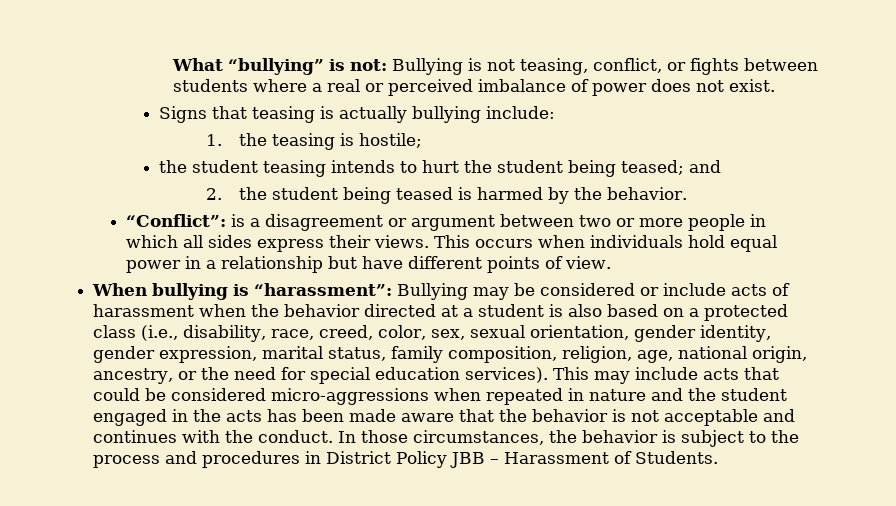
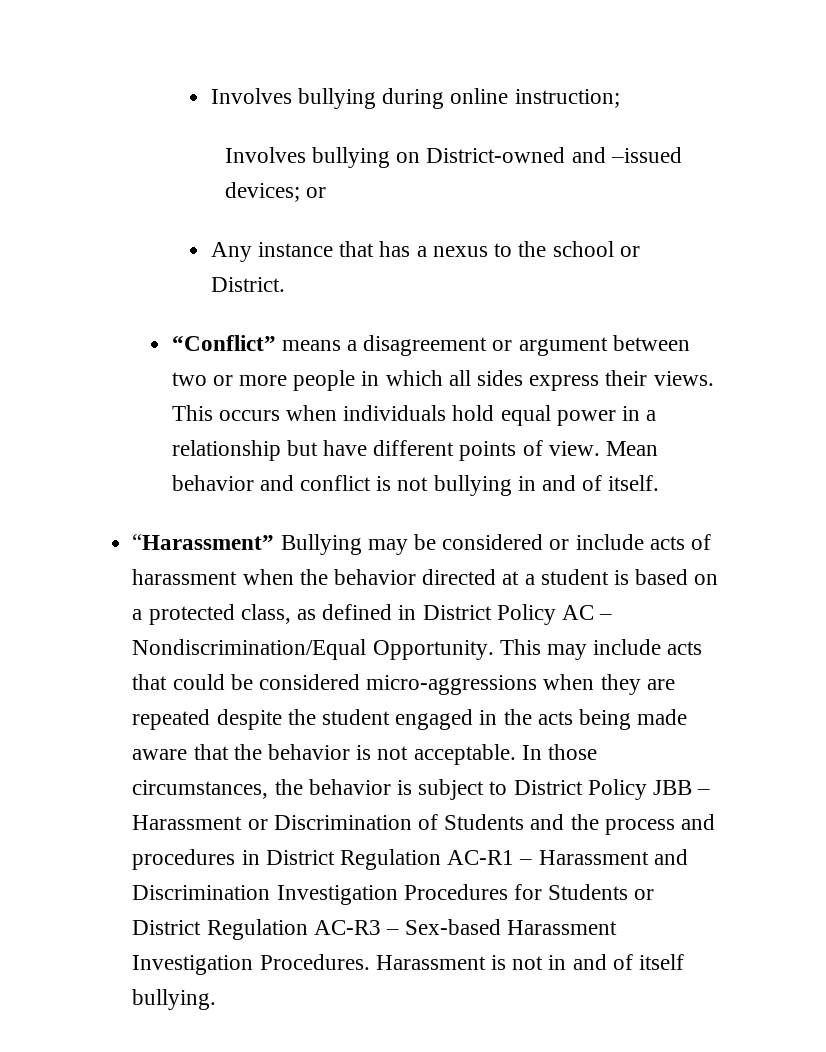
- What “bullying” is not: Bullying is not teasing, conflict, or fights between students where a real or perceived imbalance of power does not exist.
- Signs that teasing is actually bullying include:
- 1. the teasing is hostile;
- the student teasing intends to hurt the student being teased; and
- 2. the student being teased is harmed by the behavior.
- “Conflict”: is a disagreement or argument between two or more people in which all sides express their views.
+ Involves bullying during online instruction;
+ Involves bullying on District-owned and –issued devices; or
+ Any instance that has a nexus to the school or District.
+ “Conflict” means a disagreement or argument between two or more people in which all sides express their views.
- This occurs when individuals hold equal power in a relationship but have different points of view.
- When bullying is “harassment”: Bullying may be considered or include acts of harassment when the behavior directed at a student is also based on a protected class (i.e., disability, race, creed, color, sex, sexual orientation, gender identity, gender expression, marital status, family composition, religion, age, national origin, ancestry, or the need for special education services).
+ This occurs when individuals hold equal power in a relationship but have different points of view. Mean behavior and conflict is not bullying in and of itself.
+ “Harassment” Bullying may be considered or include acts of harassment when the behavior directed at a student is based on a protected class, as defined in District Policy AC – Nondiscrimination/Equal Opportunity.
- This may include acts that could be considered micro-aggressions when repeated in nature and the student engaged in the acts has been made aware that the behavior is not acceptable and continues with the conduct.
+ This may include acts that could be considered micro-aggressions when they are repeated despite the student engaged in the acts being made aware that the behavior is not acceptable.
- In those circumstances, the behavior is subject to the process and procedures in District Policy JBB – Harassment of Students.
+ In those circumstances, the behavior is subject to District Policy JBB – Harassment or Discrimination of Students and the process and procedures in District Regulation AC-R1 – Harassment and Discrimination Investigation Procedures for Students or District Regulation AC-R3 – Sex-based Harassment Investigation Procedures. Harassment is not in and of itself bullying.

